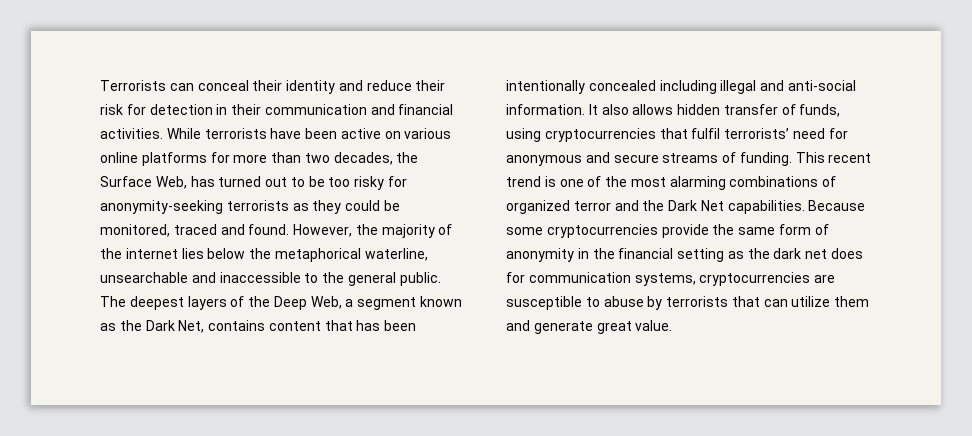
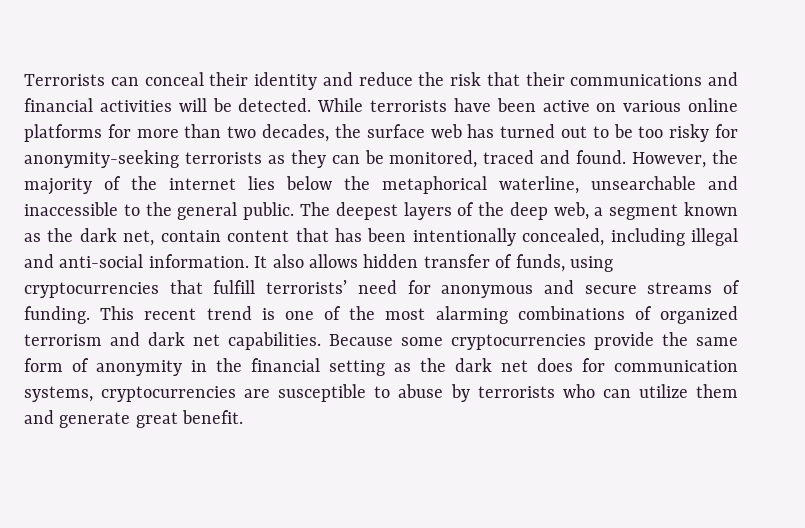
- Terrorists can conceal their identity and reduce their risk for detection in their communication and financial activities.
+ Terrorists can conceal their identity and reduce the risk that their communications and financial activities will be detected.
- While terrorists have been active on various online platforms for more than two decades, the Surface Web, has turned out to be too risky for anonymity-seeking terrorists as they could be monitored, traced and found.
+ While terrorists have been active on various online platforms for more than two decades, the surface web has turned out to be too risky for anonymity-seeking terrorists as they can be monitored, traced and found.
- The deepest layers of the Deep Web, a segment known as the Dark Net, contains content that has been intentionally concealed including illegal and anti-social information.
+ The deepest layers of the deep web, a segment known as the dark net, contain content that has been intentionally concealed, including illegal and anti-social information.
- It also allows hidden transfer of funds, using cryptocurrencies that fulfil terrorists’ need for anonymous and secure streams of funding.
+ It also allows hidden transfer of funds, using cryptocurrencies that fulfill terrorists’ need for anonymous and secure streams of funding.
- This recent trend is one of the most alarming combinations of organized terror and the Dark Net capabilities.
+ This recent trend is one of the most alarming combinations of organized terrorism and dark net capabilities.
- Because some cryptocurrencies provide the same form of anonymity in the financial setting as the dark net does for communication systems, cryptocurrencies are susceptible to abuse by terrorists that can utilize them and generate great value.
+ Because some cryptocurrencies provide the same form of anonymity in the financial setting as the dark net does for communication systems, cryptocurrencies are susceptible to abuse by terrorists who can utilize them and generate great benefit.

